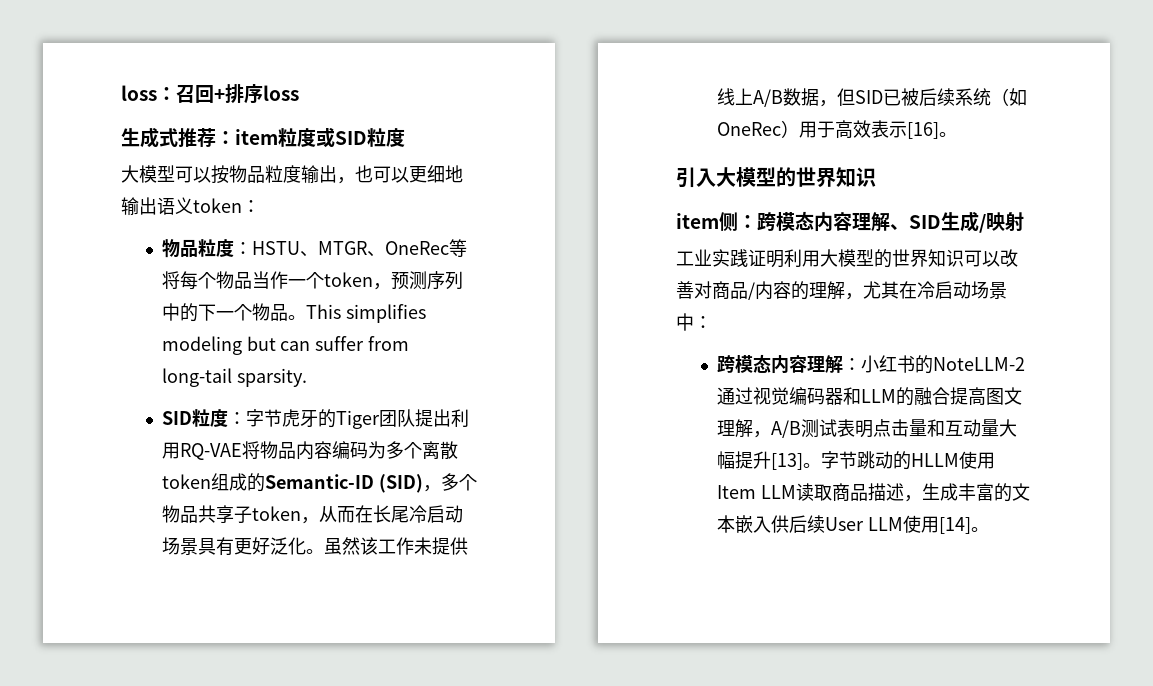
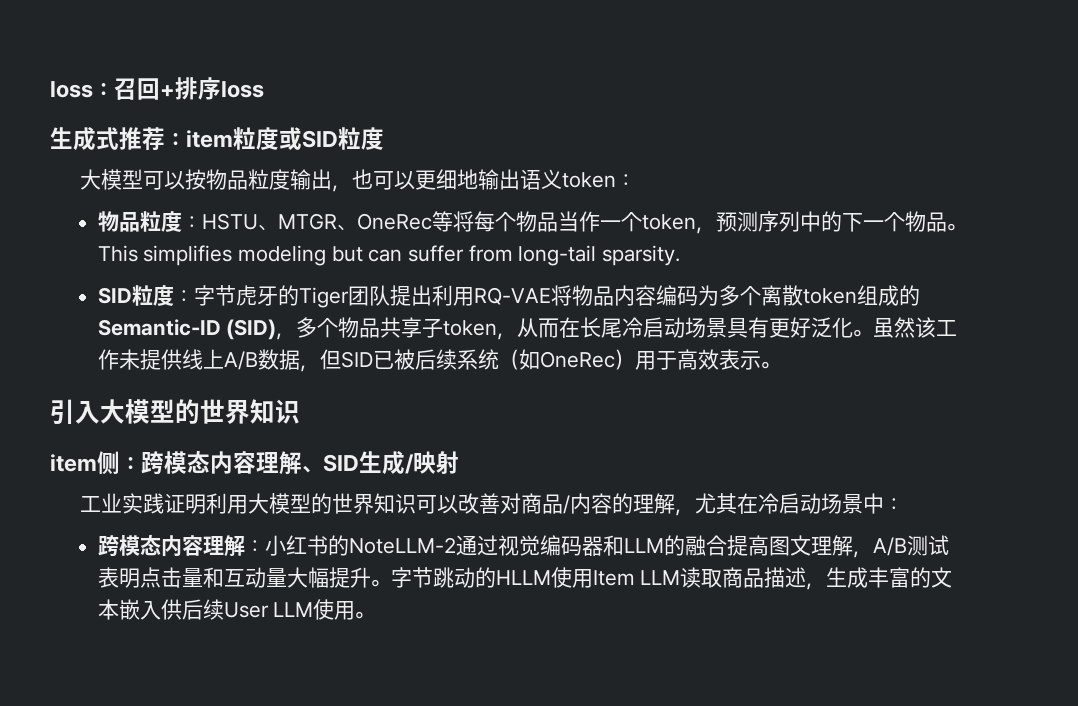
- 虽然该工作未提供线上A/B数据，但SID已被后续系统（如OneRec）用于高效表示[16]。
+ 虽然该工作未提供线上A/B数据，但SID已被后续系统（如OneRec）用于高效表示。
- 跨模态内容理解：小红书的NoteLLM‑2通过视觉编码器和LLM的融合提高图文理解，A/B测试表明点击量和互动量大幅提升[13]。
+ 跨模态内容理解：小红书的NoteLLM‑2通过视觉编码器和LLM的融合提高图文理解，A/B测试表明点击量和互动量大幅提升。
- 字节跳动的HLLM使用Item LLM读取商品描述，生成丰富的文本嵌入供后续User LLM使用[14]。
+ 字节跳动的HLLM使用Item LLM读取商品描述，生成丰富的文本嵌入供后续User LLM使用。

